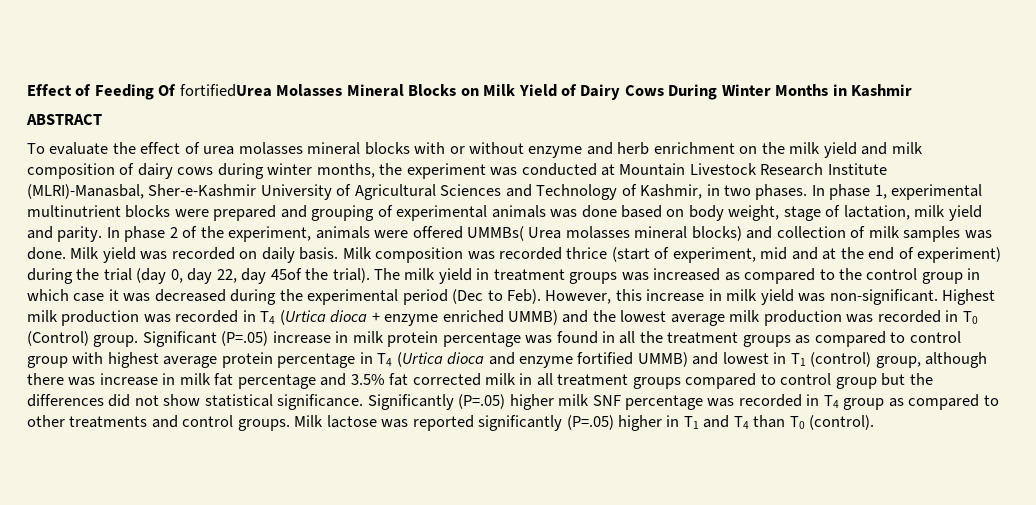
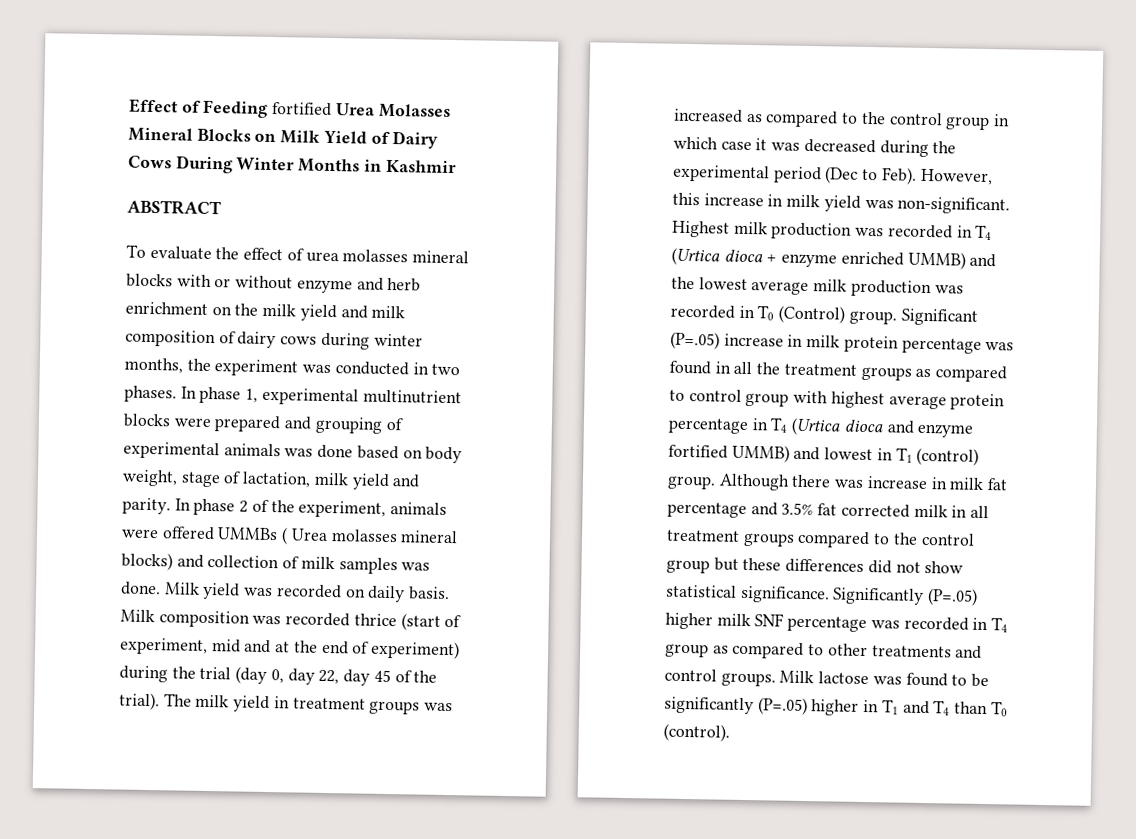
- Effect of Feeding Of fortifiedUrea Molasses Mineral Blocks on Milk Yield of Dairy Cows During Winter Months in Kashmir
+ Effect of Feeding fortified Urea Molasses Mineral Blocks on Milk Yield of Dairy Cows During Winter Months in Kashmir
- To evaluate the effect of urea molasses mineral blocks with or without enzyme and herb enrichment on the milk yield and milk composition of dairy cows during winter months, the experiment was conducted at Mountain Livestock Research Institute (MLRI)-Manasbal, Sher-e-Kashmir University of Agricultural Sciences and Technology of Kashmir, in two phases.
+ To evaluate the effect of urea molasses mineral blocks with or without enzyme and herb enrichment on the milk yield and milk composition of dairy cows during winter months, the experiment was conducted in two phases.
- In phase 2 of the experiment, animals were offered UMMBs( Urea molasses mineral blocks) and collection of milk samples was done.
+ In phase 2 of the experiment, animals were offered UMMBs ( Urea molasses mineral blocks) and collection of milk samples was done.
- Milk composition was recorded thrice (start of experiment, mid and at the end of experiment) during the trial (day 0, day 22, day 45of the trial).
+ Milk composition was recorded thrice (start of experiment, mid and at the end of experiment) during the trial (day 0, day 22, day 45 of the trial).
- Significant (P=.05) increase in milk protein percentage was found in all the treatment groups as compared to control group with highest average protein percentage in T4 (Urtica dioca and enzyme fortified UMMB) and lowest in T1 (control) group, although there was increase in milk fat percentage and 3.5% fat corrected milk in all treatment groups compared to control group but the differences did not show statistical significance.
+ Significant (P=.05) increase in milk protein percentage was found in all the treatment groups as compared to control group with highest average protein percentage in T4 (Urtica dioca and enzyme fortified UMMB) and lowest in T1 (control) group. Although there was increase in milk fat percentage and 3.5% fat corrected milk in all treatment groups compared to the control group but these differences did not show statistical significance.
- Milk lactose was reported significantly (P=.05) higher in T1 and T4 than T0 (control).
+ Milk lactose was found to be significantly (P=.05) higher in T1 and T4 than T0 (control).

